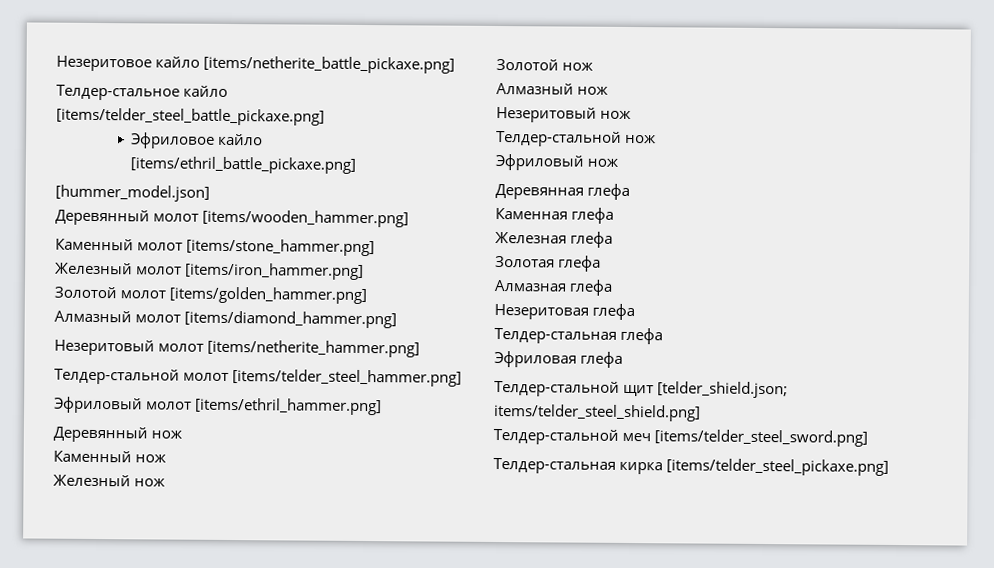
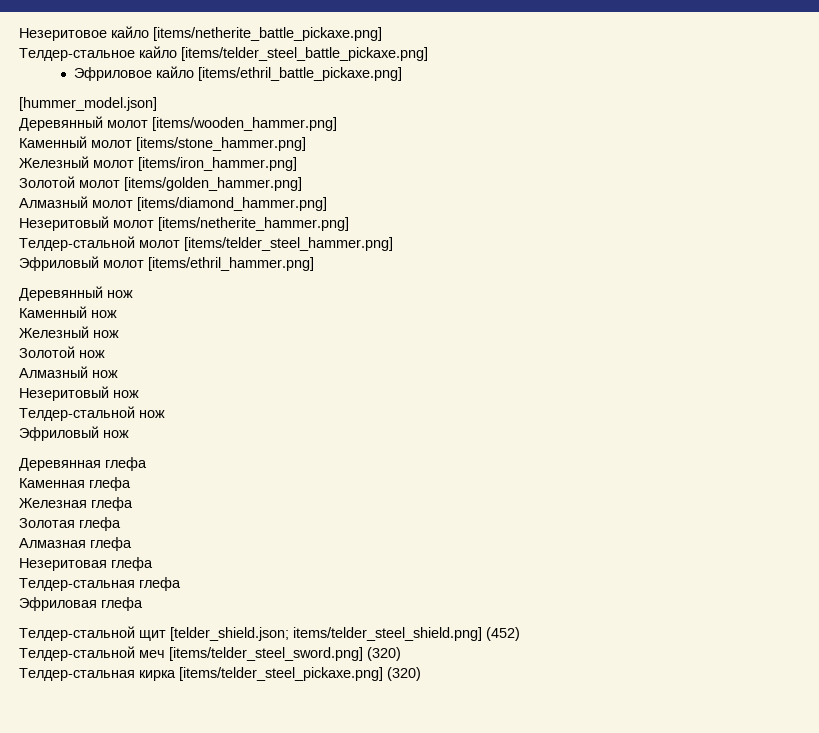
- Телдер-стальной щит [telder_shield.json; items/telder_steel_shield.png]
+ Телдер-стальной щит [telder_shield.json; items/telder_steel_shield.png] (452)
- Телдер-стальной меч [items/telder_steel_sword.png]
+ Телдер-стальной меч [items/telder_steel_sword.png] (320)
- Телдер-стальная кирка [items/telder_steel_pickaxe.png]
+ Телдер-стальная кирка [items/telder_steel_pickaxe.png] (320)

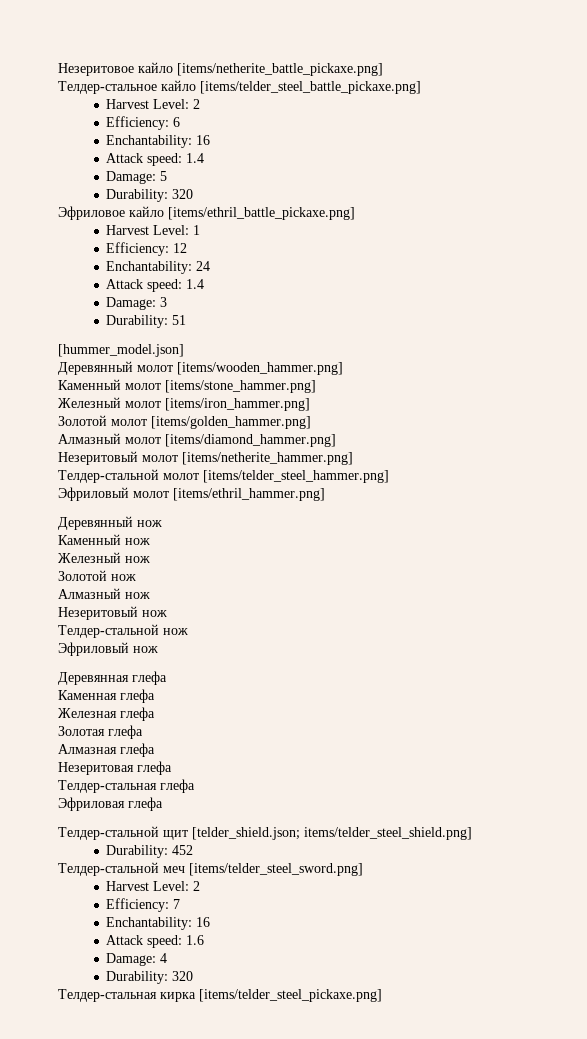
  Телдер-стальное кайло [items/telder_steel_battle_pickaxe.png]
+ Harvest Level: 2
+ Efficiency: 6
+ Enchantability: 16
+ Attack speed: 1.4
+ Damage: 5
+ Durability: 320
  Эфриловое кайло [items/ethril_battle_pickaxe.png]
+ Harvest Level: 1
+ Efficiency: 12
+ Enchantability: 24
+ Attack speed: 1.4
+ Damage: 3
+ Durability: 51
- Телдер-стальной щит [telder_shield.json; items/telder_steel_shield.png] (452)
+ Телдер-стальной щит [telder_shield.json; items/telder_steel_shield.png]
+ Durability: 452
- Телдер-стальной меч [items/telder_steel_sword.png] (320)
+ Телдер-стальной меч [items/telder_steel_sword.png]
+ Harvest Level: 2
+ Efficiency: 7
+ Enchantability: 16
+ Attack speed: 1.6
+ Damage: 4
+ Durability: 320
- Телдер-стальная кирка [items/telder_steel_pickaxe.png] (320)
+ Телдер-стальная кирка [items/telder_steel_pickaxe.png]

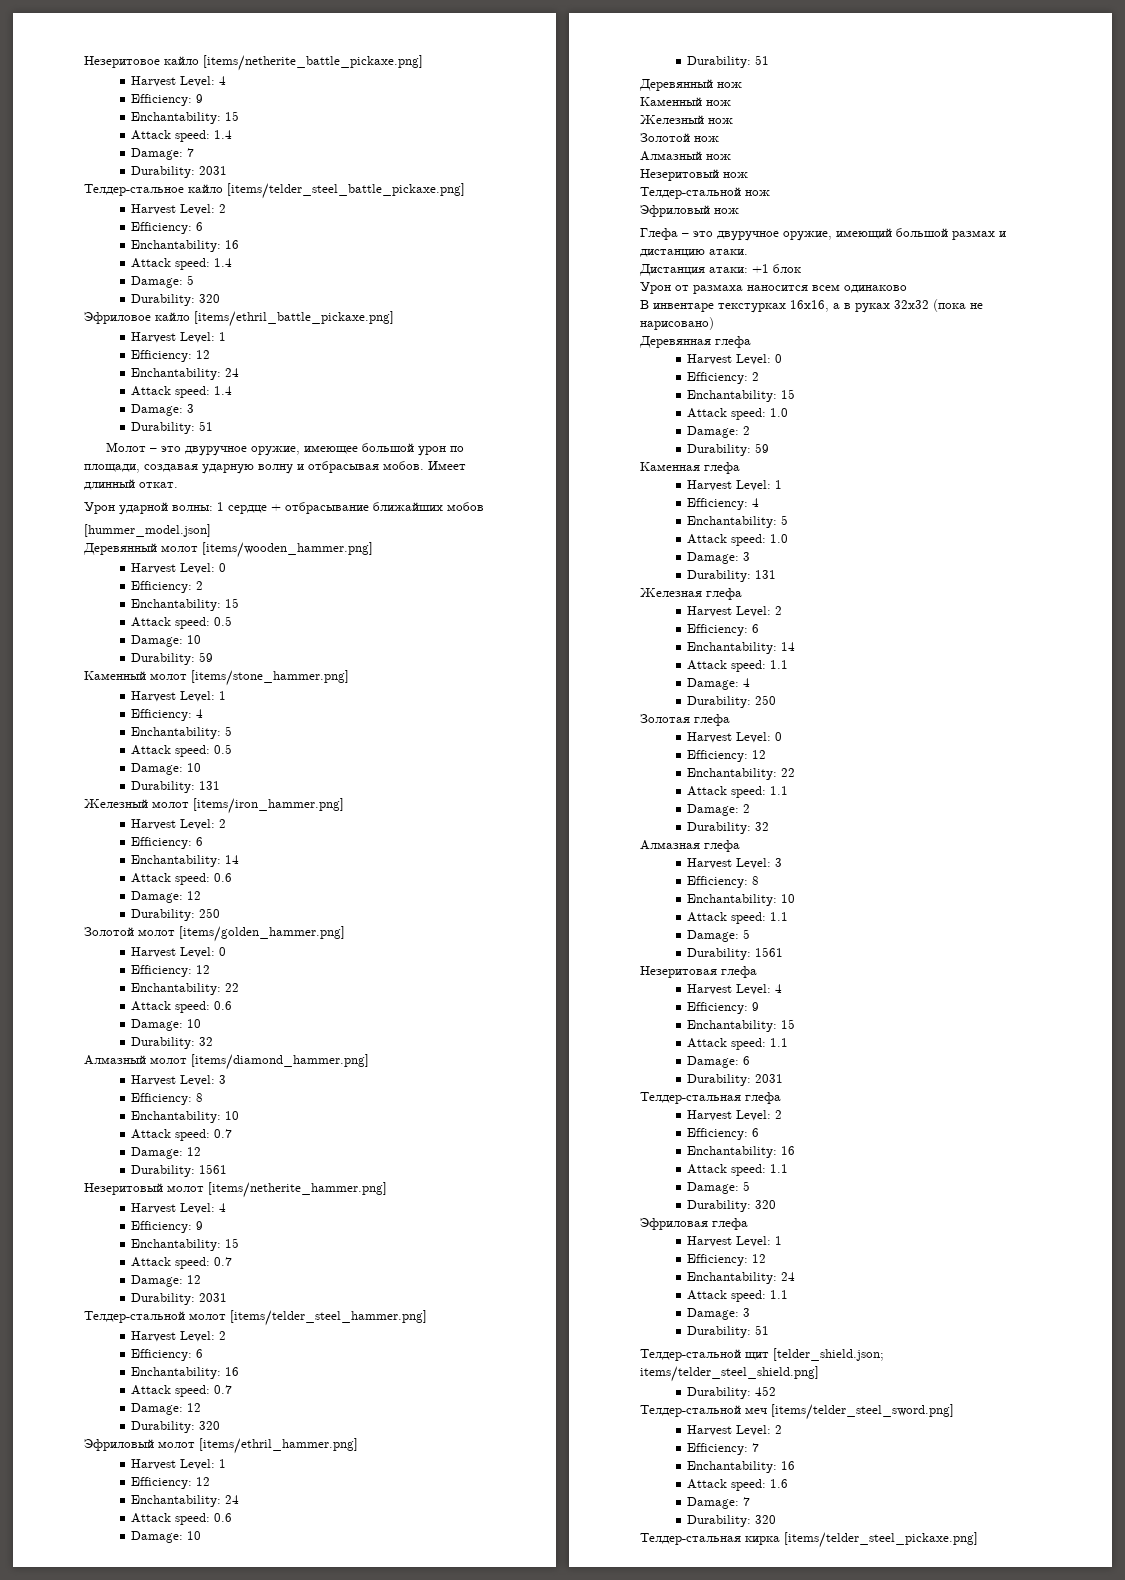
  Незеритовое кайло [items/netherite_battle_pickaxe.png]
+ Harvest Level: 4
+ Efficiency: 9
+ Enchantability: 15
+ Attack speed: 1.4
+ Damage: 7
+ Durability: 2031
+ Молот – это двуручное оружие, имеющее большой урон по площади, создавая ударную волну и отбрасывая мобов. Имеет длинный откат.
+ Урон ударной волны: 1 сердце + отбрасывание ближайших мобов
  [hummer_model.json]
  Деревянный молот [items/wooden_hammer.png]
+ Harvest Level: 0
+ Efficiency: 2
+ Enchantability: 15
+ Attack speed: 0.5
+ Damage: 10
+ Durability: 59
  Каменный молот [items/stone_hammer.png]
+ Harvest Level: 1
+ Efficiency: 4
+ Enchantability: 5
+ Attack speed: 0.5
+ Damage: 10
+ Durability: 131
  Железный молот [items/iron_hammer.png]
+ Harvest Level: 2
+ Efficiency: 6
+ Enchantability: 14
+ Attack speed: 0.6
+ Damage: 12
+ Durability: 250
  Золотой молот [items/golden_hammer.png]
+ Harvest Level: 0
+ Efficiency: 12
+ Enchantability: 22
+ Attack speed: 0.6
+ Damage: 10
+ Durability: 32
  Алмазный молот [items/diamond_hammer.png]
+ Harvest Level: 3
+ Efficiency: 8
+ Enchantability: 10
+ Attack speed: 0.7
+ Damage: 12
+ Durability: 1561
  Незеритовый молот [items/netherite_hammer.png]
+ Harvest Level: 4
+ Efficiency: 9
+ Enchantability: 15
+ Attack speed: 0.7
+ Damage: 12
+ Durability: 2031
  Телдер-стальной молот [items/telder_steel_hammer.png]
+ Harvest Level: 2
+ Efficiency: 6
+ Enchantability: 16
+ Attack speed: 0.7
+ Damage: 12
+ Durability: 320
  Эфриловый молот [items/ethril_hammer.png]
+ Harvest Level: 1
+ Efficiency: 12
+ Enchantability: 24
+ Attack speed: 0.6
+ Damage: 10
+ Durability: 51
+ Глефа – это двуручное оружие, имеющий большой размах и дистанцию атаки.
+ Дистанция атаки: +1 блок
+ Урон от размаха наносится всем одинаково
+ В инвентаре текстурках 16х16, а в руках 32х32 (пока не нарисовано)
  Деревянная глефа
+ Harvest Level: 0
+ Efficiency: 2
+ Enchantability: 15
+ Attack speed: 1.0
+ Damage: 2
+ Durability: 59
  Каменная глефа
+ Harvest Level: 1
+ Efficiency: 4
+ Enchantability: 5
+ Attack speed: 1.0
+ Damage: 3
+ Durability: 131
  Железная глефа
+ Harvest Level: 2
+ Efficiency: 6
+ Enchantability: 14
+ Attack speed: 1.1
+ Damage: 4
+ Durability: 250
  Золотая глефа
+ Harvest Level: 0
+ Efficiency: 12
+ Enchantability: 22
+ Attack speed: 1.1
+ Damage: 2
+ Durability: 32
  Алмазная глефа
+ Harvest Level: 3
+ Efficiency: 8
+ Enchantability: 10
+ Attack speed: 1.1
+ Damage: 5
+ Durability: 1561
  Незеритовая глефа
+ Harvest Level: 4
+ Efficiency: 9
+ Enchantability: 15
+ Attack speed: 1.1
+ Damage: 6
+ Durability: 2031
  Телдер-стальная глефа
+ Harvest Level: 2
+ Efficiency: 6
+ Enchantability: 16
+ Attack speed: 1.1
+ Damage: 5
+ Durability: 320
  Эфриловая глефа
+ Harvest Level: 1
+ Efficiency: 12
+ Enchantability: 24
+ Attack speed: 1.1
+ Damage: 3
+ Durability: 51
  Attack speed: 1.6
- Damage: 4
+ Damage: 7

